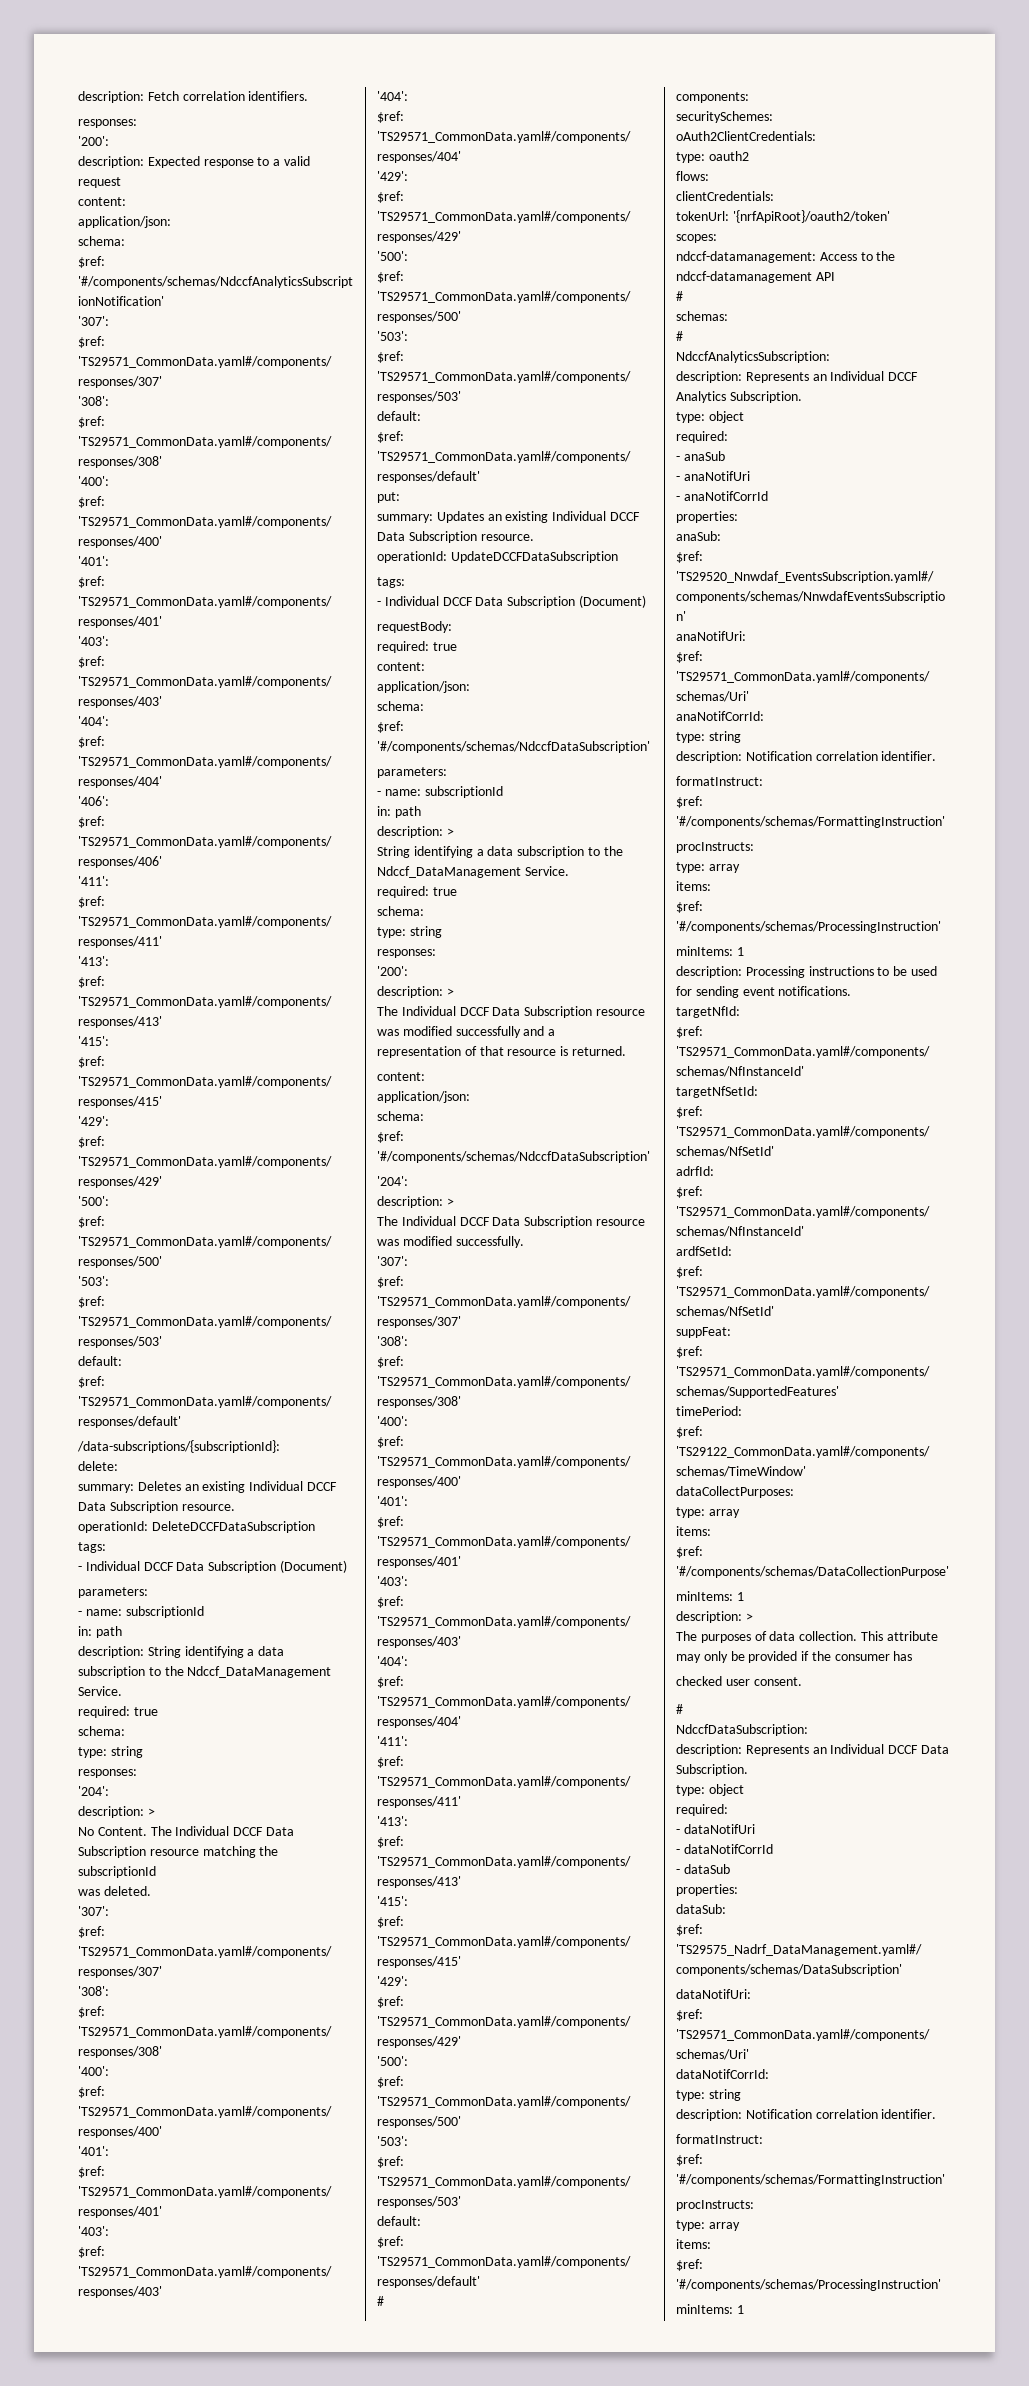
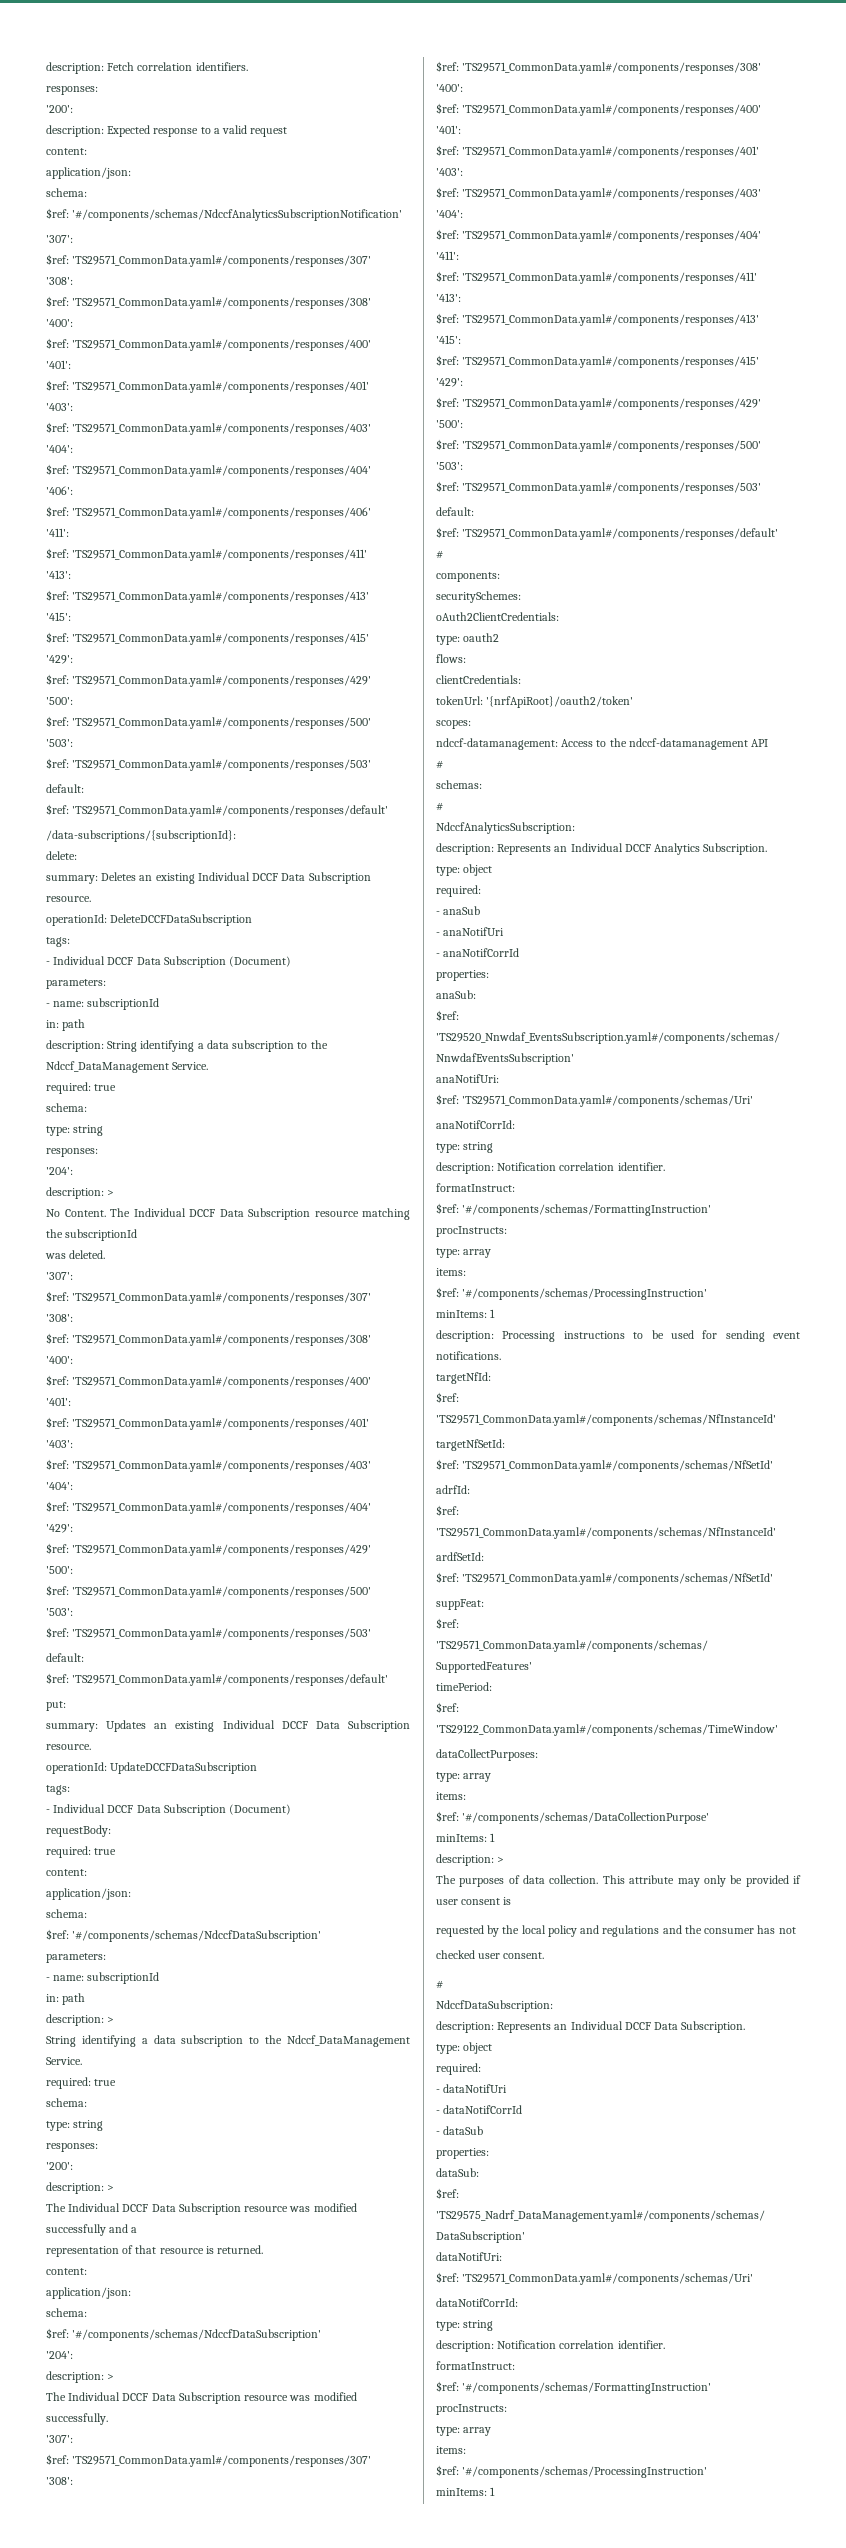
- This attribute may only be provided if the consumer has
+ This attribute may only be provided if user consent is
+ requested by the local policy and regulations and the consumer has not

